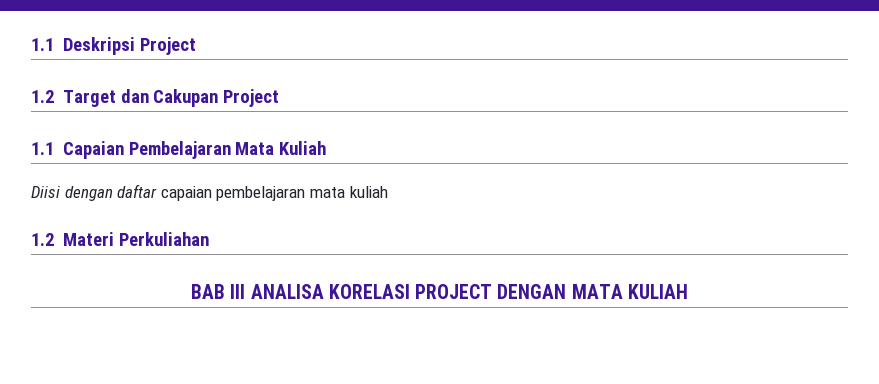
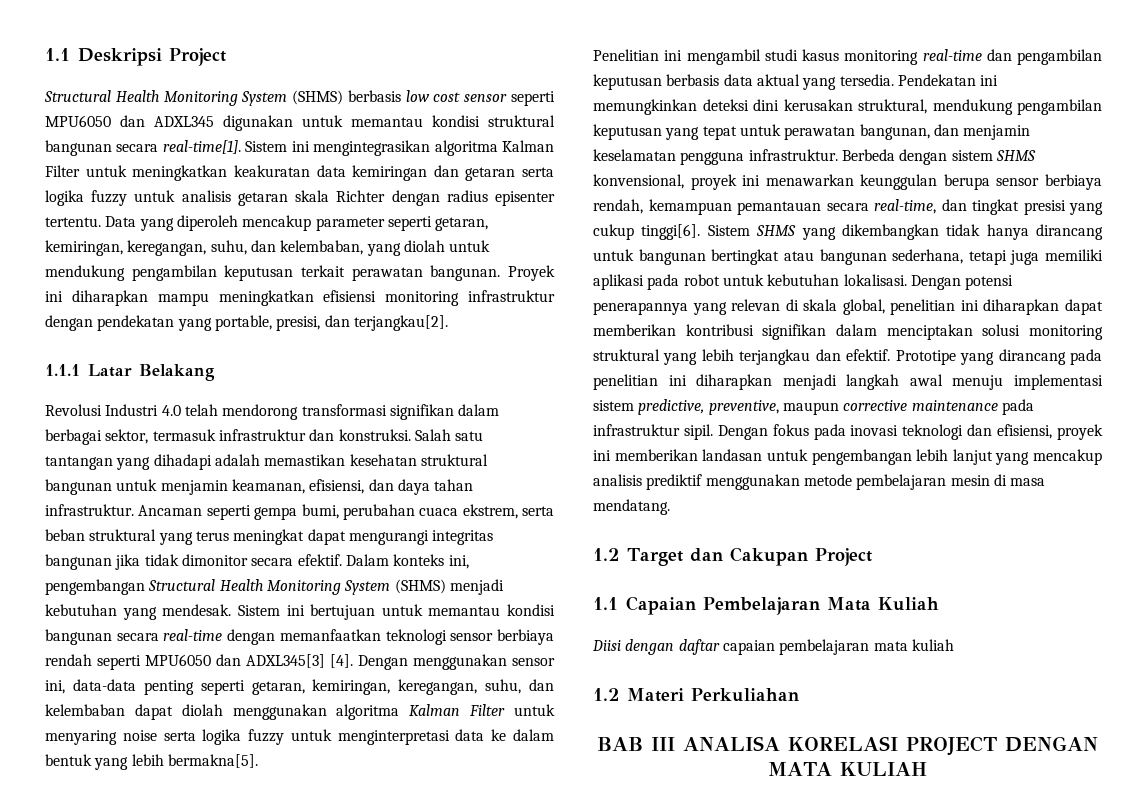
+ Structural Health Monitoring System (SHMS) berbasis low cost sensor seperti MPU6050 dan ADXL345 digunakan untuk memantau kondisi struktural bangunan secara real-time[1]. Sistem ini mengintegrasikan algoritma Kalman Filter untuk meningkatkan keakuratan data kemiringan dan getaran serta logika fuzzy untuk analisis getaran skala Richter dengan radius episenter tertentu. Data yang diperoleh mencakup parameter seperti getaran, kemiringan, keregangan, suhu, dan kelembaban, yang diolah untuk mendukung pengambilan keputusan terkait perawatan bangunan. Proyek ini diharapkan mampu meningkatkan efisiensi monitoring infrastruktur dengan pendekatan yang portable, presisi, dan terjangkau[2].
+ 1.1.1 Latar Belakang
+ Revolusi Industri 4.0 telah mendorong transformasi signifikan dalam berbagai sektor, termasuk infrastruktur dan konstruksi. Salah satu tantangan yang dihadapi adalah memastikan kesehatan struktural bangunan untuk menjamin keamanan, efisiensi, dan daya tahan infrastruktur. Ancaman seperti gempa bumi, perubahan cuaca ekstrem, serta beban struktural yang terus meningkat dapat mengurangi integritas bangunan jika tidak dimonitor secara efektif. Dalam konteks ini, pengembangan Structural Health Monitoring System (SHMS) menjadi kebutuhan yang mendesak. Sistem ini bertujuan untuk memantau kondisi bangunan secara real-time dengan memanfaatkan teknologi sensor berbiaya rendah seperti MPU6050 dan ADXL345[3] [4]. Dengan menggunakan sensor ini, data-data penting seperti getaran, kemiringan, keregangan, suhu, dan kelembaban dapat diolah menggunakan algoritma Kalman Filter untuk menyaring noise serta logika fuzzy untuk menginterpretasi data ke dalam bentuk yang lebih bermakna[5].
+ Penelitian ini mengambil studi kasus monitoring real-time dan pengambilan keputusan berbasis data aktual yang tersedia. Pendekatan ini memungkinkan deteksi dini kerusakan struktural, mendukung pengambilan keputusan yang tepat untuk perawatan bangunan, dan menjamin keselamatan pengguna infrastruktur. Berbeda dengan sistem SHMS konvensional, proyek ini menawarkan keunggulan berupa sensor berbiaya rendah, kemampuan pemantauan secara real-time, dan tingkat presisi yang cukup tinggi[6]. Sistem SHMS yang dikembangkan tidak hanya dirancang untuk bangunan bertingkat atau bangunan sederhana, tetapi juga memiliki aplikasi pada robot untuk kebutuhan lokalisasi. Dengan potensi penerapannya yang relevan di skala global, penelitian ini diharapkan dapat memberikan kontribusi signifikan dalam menciptakan solusi monitoring struktural yang lebih terjangkau dan efektif. Prototipe yang dirancang pada penelitian ini diharapkan menjadi langkah awal menuju implementasi sistem predictive, preventive, maupun corrective maintenance pada infrastruktur sipil. Dengan fokus pada inovasi teknologi dan efisiensi, proyek ini memberikan landasan untuk pengembangan lebih lanjut yang mencakup analisis prediktif menggunakan metode pembelajaran mesin di masa mendatang.

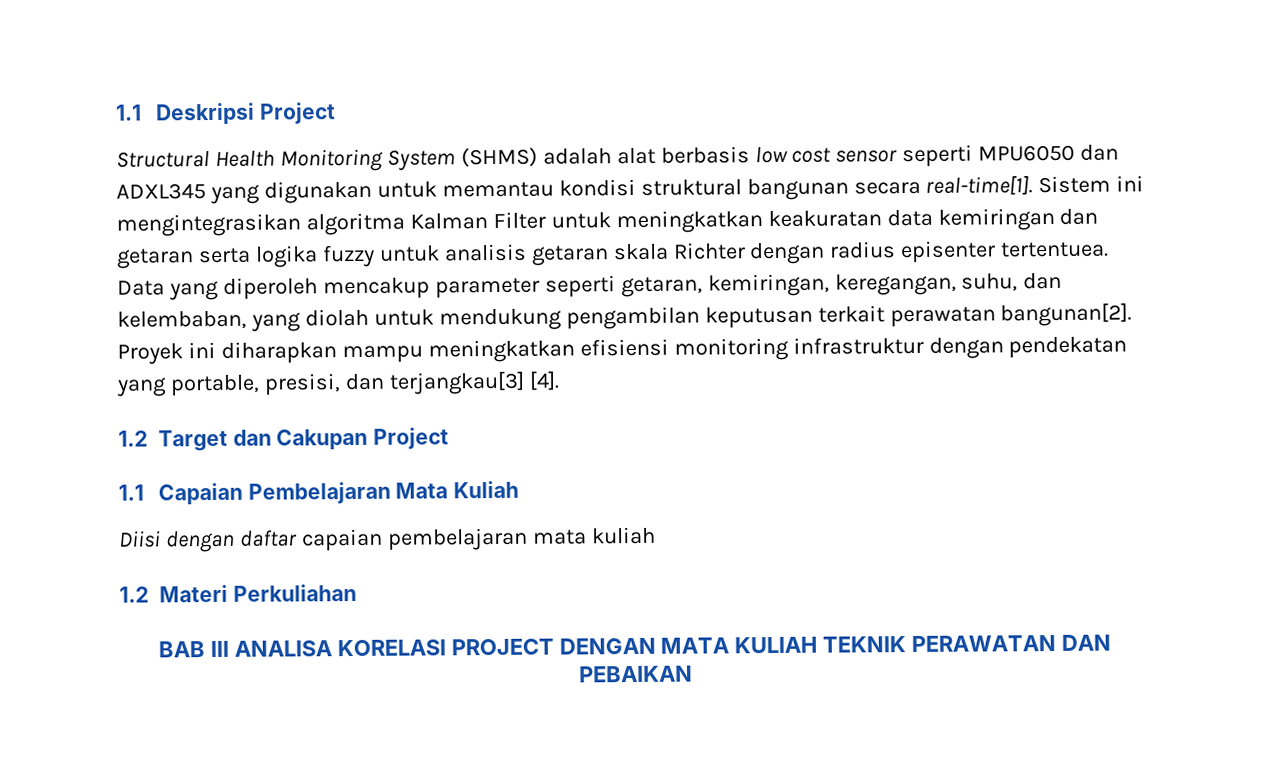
- Structural Health Monitoring System (SHMS) berbasis low cost sensor seperti MPU6050 dan ADXL345 digunakan untuk memantau kondisi struktural bangunan secara real-time[1].
+ Structural Health Monitoring System (SHMS) adalah alat berbasis low cost sensor seperti MPU6050 dan ADXL345 yang digunakan untuk memantau kondisi struktural bangunan secara real-time[1].
- Sistem ini mengintegrasikan algoritma Kalman Filter untuk meningkatkan keakuratan data kemiringan dan getaran serta logika fuzzy untuk analisis getaran skala Richter dengan radius episenter tertentu.
+ Sistem ini mengintegrasikan algoritma Kalman Filter untuk meningkatkan keakuratan data kemiringan dan getaran serta logika fuzzy untuk analisis getaran skala Richter dengan radius episenter tertentuea.
- Data yang diperoleh mencakup parameter seperti getaran, kemiringan, keregangan, suhu, dan kelembaban, yang diolah untuk mendukung pengambilan keputusan terkait perawatan bangunan.
+ Data yang diperoleh mencakup parameter seperti getaran, kemiringan, keregangan, suhu, dan kelembaban, yang diolah untuk mendukung pengambilan keputusan terkait perawatan bangunan[2].
- Proyek ini diharapkan mampu meningkatkan efisiensi monitoring infrastruktur dengan pendekatan yang portable, presisi, dan terjangkau[2].
- 1.1.1 Latar Belakang
- Revolusi Industri 4.0 telah mendorong transformasi signifikan dalam berbagai sektor, termasuk infrastruktur dan konstruksi. Salah satu tantangan yang dihadapi adalah memastikan kesehatan struktural bangunan untuk menjamin keamanan, efisiensi, dan daya tahan infrastruktur. Ancaman seperti gempa bumi, perubahan cuaca ekstrem, serta beban struktural yang terus meningkat dapat mengurangi integritas bangunan jika tidak dimonitor secara efektif. Dalam konteks ini, pengembangan Structural Health Monitoring System (SHMS) menjadi kebutuhan yang mendesak. Sistem ini bertujuan untuk memantau kondisi bangunan secara real-time dengan memanfaatkan teknologi sensor berbiaya rendah seperti MPU6050 dan ADXL345[3] [4]. Dengan menggunakan sensor ini, data-data penting seperti getaran, kemiringan, keregangan, suhu, dan kelembaban dapat diolah menggunakan algoritma Kalman Filter untuk menyaring noise serta logika fuzzy untuk menginterpretasi data ke dalam bentuk yang lebih bermakna[5].
- Penelitian ini mengambil studi kasus monitoring real-time dan pengambilan keputusan berbasis data aktual yang tersedia. Pendekatan ini memungkinkan deteksi dini kerusakan struktural, mendukung pengambilan keputusan yang tepat untuk perawatan bangunan, dan menjamin keselamatan pengguna infrastruktur. Berbeda dengan sistem SHMS konvensional, proyek ini menawarkan keunggulan berupa sensor berbiaya rendah, kemampuan pemantauan secara real-time, dan tingkat presisi yang cukup tinggi[6]. Sistem SHMS yang dikembangkan tidak hanya dirancang untuk bangunan bertingkat atau bangunan sederhana, tetapi juga memiliki aplikasi pada robot untuk kebutuhan lokalisasi. Dengan potensi penerapannya yang relevan di skala global, penelitian ini diharapkan dapat memberikan kontribusi signifikan dalam menciptakan solusi monitoring struktural yang lebih terjangkau dan efektif. Prototipe yang dirancang pada penelitian ini diharapkan menjadi langkah awal menuju implementasi sistem predictive, preventive, maupun corrective maintenance pada infrastruktur sipil. Dengan fokus pada inovasi teknologi dan efisiensi, proyek ini memberikan landasan untuk pengembangan lebih lanjut yang mencakup analisis prediktif menggunakan metode pembelajaran mesin di masa mendatang.
+ Proyek ini diharapkan mampu meningkatkan efisiensi monitoring infrastruktur dengan pendekatan yang portable, presisi, dan terjangkau[3] [4].
- BAB III ANALISA KORELASI PROJECT DENGAN MATA KULIAH
+ BAB III ANALISA KORELASI PROJECT DENGAN MATA KULIAH TEKNIK PERAWATAN DAN PEBAIKAN

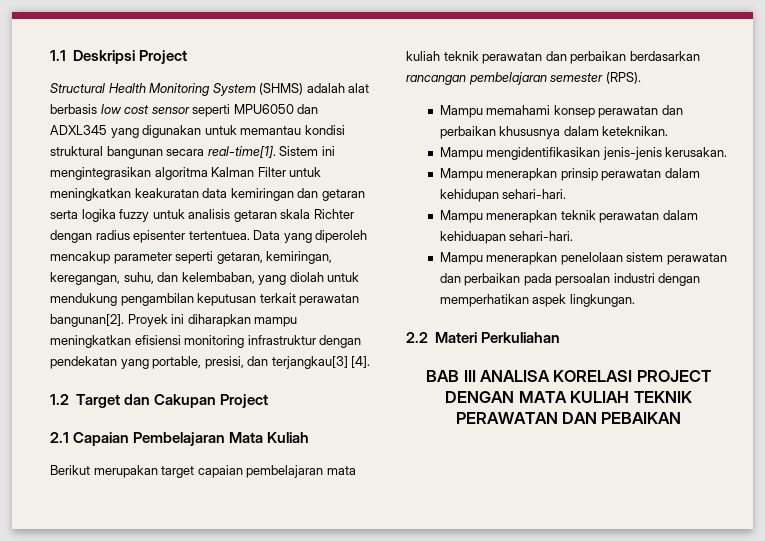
- 1.1 Capaian Pembelajaran Mata Kuliah
+ 2.1 Capaian Pembelajaran Mata Kuliah
- Diisi dengan daftar capaian pembelajaran mata kuliah
- 1.2 Materi Perkuliahan
+ Berikut merupakan target capaian pembelajaran mata kuliah teknik perawatan dan perbaikan berdasarkan rancangan pembelajaran semester (RPS).
+ Mampu memahami konsep perawatan dan perbaikan khususnya dalam keteknikan.
+ Mampu mengidentifikasikan jenis-jenis kerusakan.
+ Mampu menerapkan prinsip perawatan dalam kehidupan sehari-hari.
+ Mampu menerapkan teknik perawatan dalam kehiduapan sehari-hari.
+ Mampu menerapkan penelolaan sistem perawatan dan perbaikan pada persoalan industri dengan memperhatikan aspek lingkungan.
+ 2.2 Materi Perkuliahan

